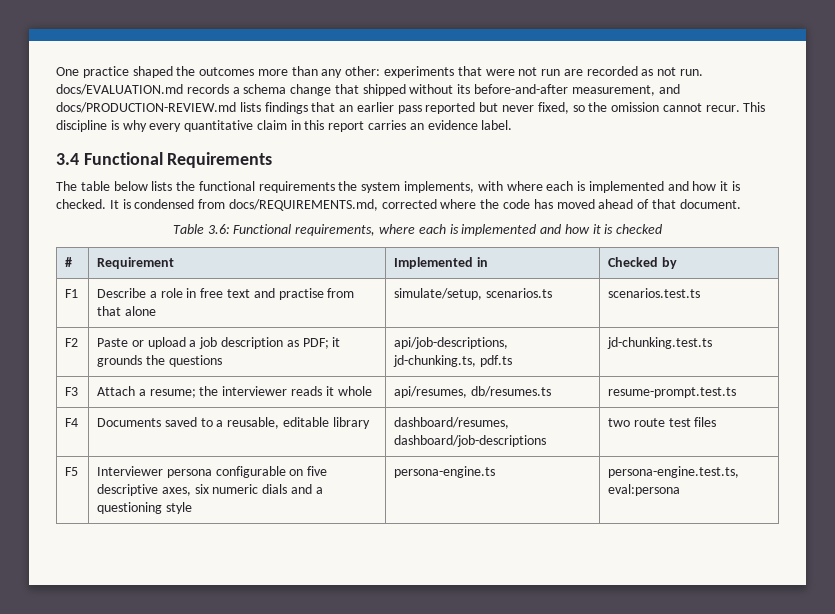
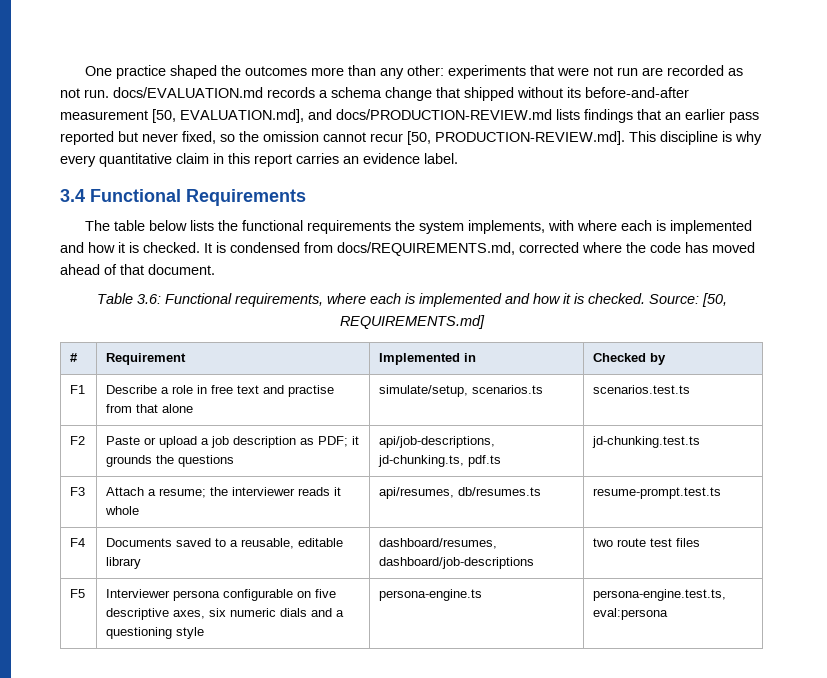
- One practice shaped the outcomes more than any other: experiments that were not run are recorded as not run. docs/EVALUATION.md records a schema change that shipped without its before-and-after measurement, and docs/PRODUCTION-REVIEW.md lists findings that an earlier pass reported but never fixed, so the omission cannot recur. This discipline is why every quantitative claim in this report carries an evidence label.
+ One practice shaped the outcomes more than any other: experiments that were not run are recorded as not run. docs/EVALUATION.md records a schema change that shipped without its before-and-after measurement [50, EVALUATION.md], and docs/PRODUCTION-REVIEW.md lists findings that an earlier pass reported but never fixed, so the omission cannot recur [50, PRODUCTION-REVIEW.md]. This discipline is why every quantitative claim in this report carries an evidence label.
- Table 3.6: Functional requirements, where each is implemented and how it is checked
+ Table 3.6: Functional requirements, where each is implemented and how it is checked. Source: [50, REQUIREMENTS.md]

